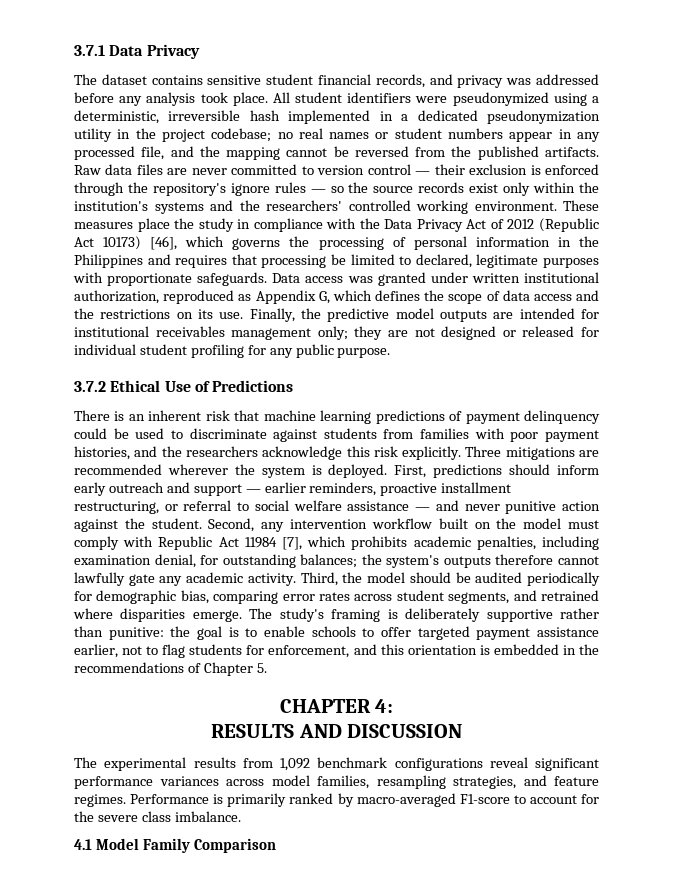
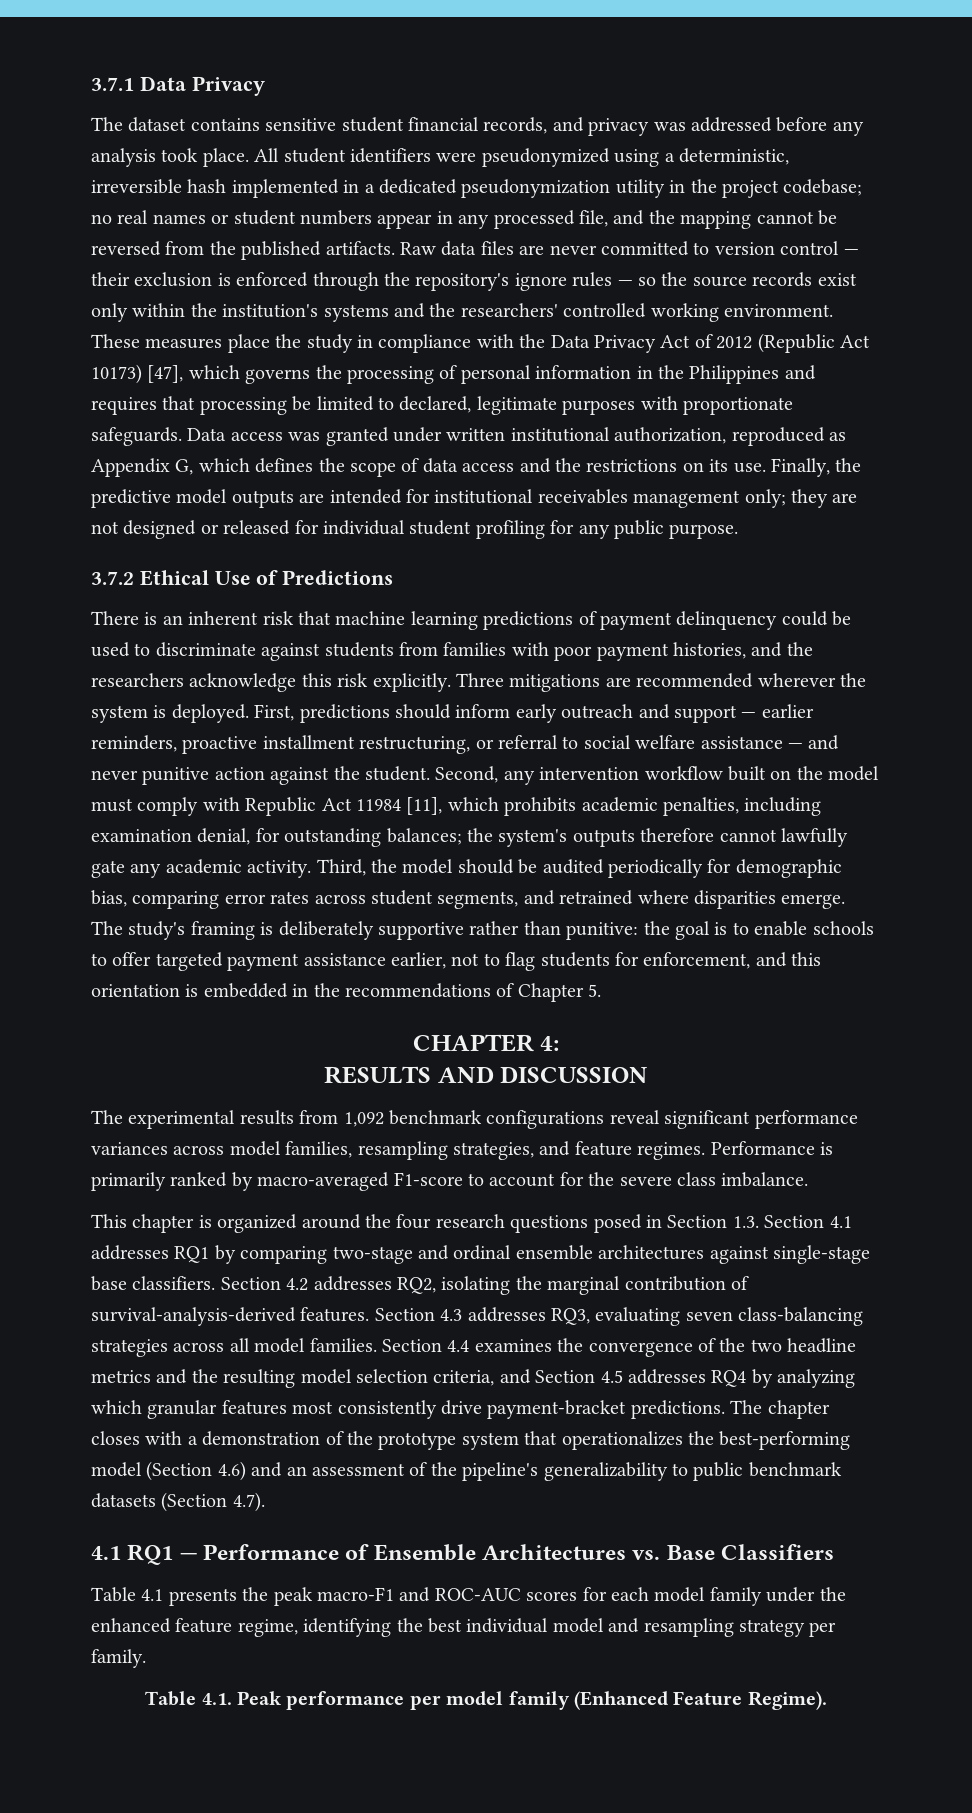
- These measures place the study in compliance with the Data Privacy Act of 2012 (Republic Act 10173) [46], which governs the processing of personal information in the Philippines and requires that processing be limited to declared, legitimate purposes with proportionate safeguards.
+ These measures place the study in compliance with the Data Privacy Act of 2012 (Republic Act 10173) [47], which governs the processing of personal information in the Philippines and requires that processing be limited to declared, legitimate purposes with proportionate safeguards.
- Second, any intervention workflow built on the model must comply with Republic Act 11984 [7], which prohibits academic penalties, including examination denial, for outstanding balances; the system's outputs therefore cannot lawfully gate any academic activity.
+ Second, any intervention workflow built on the model must comply with Republic Act 11984 [11], which prohibits academic penalties, including examination denial, for outstanding balances; the system's outputs therefore cannot lawfully gate any academic activity.
- 4.1 Model Family Comparison
+ This chapter is organized around the four research questions posed in Section 1.3. Section 4.1 addresses RQ1 by comparing two-stage and ordinal ensemble architectures against single-stage base classifiers. Section 4.2 addresses RQ2, isolating the marginal contribution of survival-analysis-derived features. Section 4.3 addresses RQ3, evaluating seven class-balancing strategies across all model families. Section 4.4 examines the convergence of the two headline metrics and the resulting model selection criteria, and Section 4.5 addresses RQ4 by analyzing which granular features most consistently drive payment-bracket predictions. The chapter closes with a demonstration of the prototype system that operationalizes the best-performing model (Section 4.6) and an assessment of the pipeline's generalizability to public benchmark datasets (Section 4.7).
+ 4.1 RQ1 — Performance of Ensemble Architectures vs. Base Classifiers
+ Table 4.1 presents the peak macro-F1 and ROC-AUC scores for each model family under the enhanced feature regime, identifying the best individual model and resampling strategy per family.
+ Table 4.1. Peak performance per model family (Enhanced Feature Regime).

